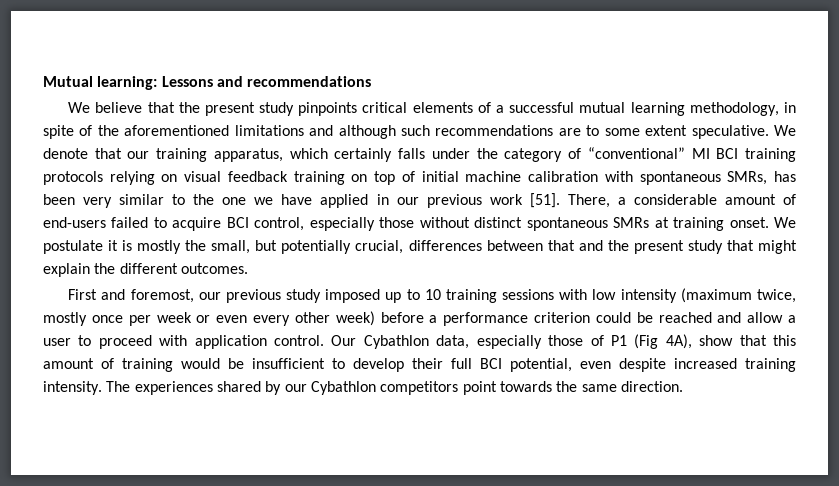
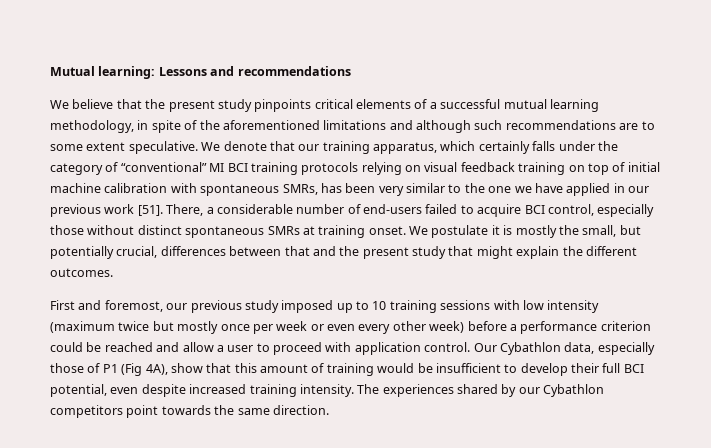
- There, a considerable amount of end-users failed to acquire BCI control, especially those without distinct spontaneous SMRs at training onset.
+ There, a considerable number of end-users failed to acquire BCI control, especially those without distinct spontaneous SMRs at training onset.
- First and foremost, our previous study imposed up to 10 training sessions with low intensity (maximum twice, mostly once per week or even every other week) before a performance criterion could be reached and allow a user to proceed with application control.
+ First and foremost, our previous study imposed up to 10 training sessions with low intensity (maximum twice but mostly once per week or even every other week) before a performance criterion could be reached and allow a user to proceed with application control.

